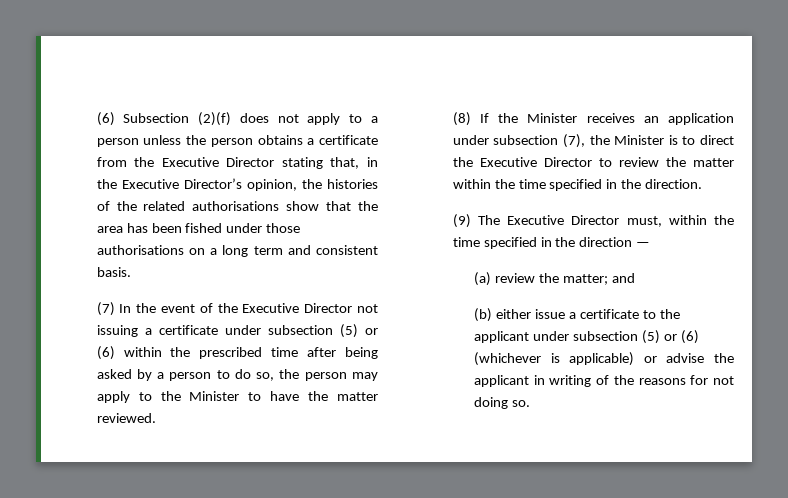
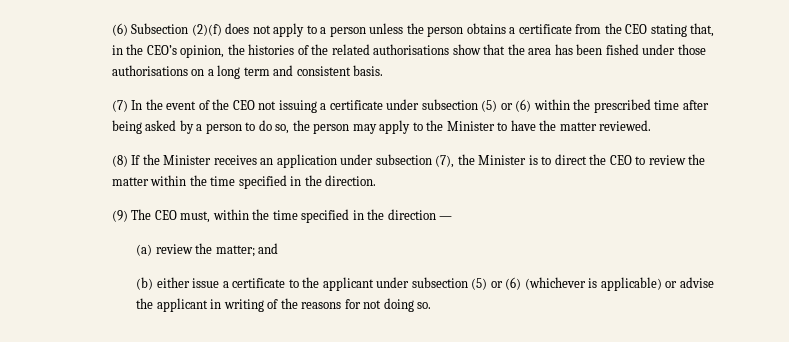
- (6) Subsection (2)(f) does not apply to a person unless the person obtains a certificate from the Executive Director stating that, in the Executive Director’s opinion, the histories of the related authorisations show that the area has been fished under those authorisations on a long term and consistent basis.
+ (6) Subsection (2)(f) does not apply to a person unless the person obtains a certificate from the CEO stating that, in the CEO’s opinion, the histories of the related authorisations show that the area has been fished under those authorisations on a long term and consistent basis.
- (7) In the event of the Executive Director not issuing a certificate under subsection (5) or (6) within the prescribed time after being asked by a person to do so, the person may apply to the Minister to have the matter reviewed.
+ (7) In the event of the CEO not issuing a certificate under subsection (5) or (6) within the prescribed time after being asked by a person to do so, the person may apply to the Minister to have the matter reviewed.
- (8) If the Minister receives an application under subsection (7), the Minister is to direct the Executive Director to review the matter within the time specified in the direction.
+ (8) If the Minister receives an application under subsection (7), the Minister is to direct the CEO to review the matter within the time specified in the direction.
- (9) The Executive Director must, within the time specified in the direction —
+ (9) The CEO must, within the time specified in the direction —

